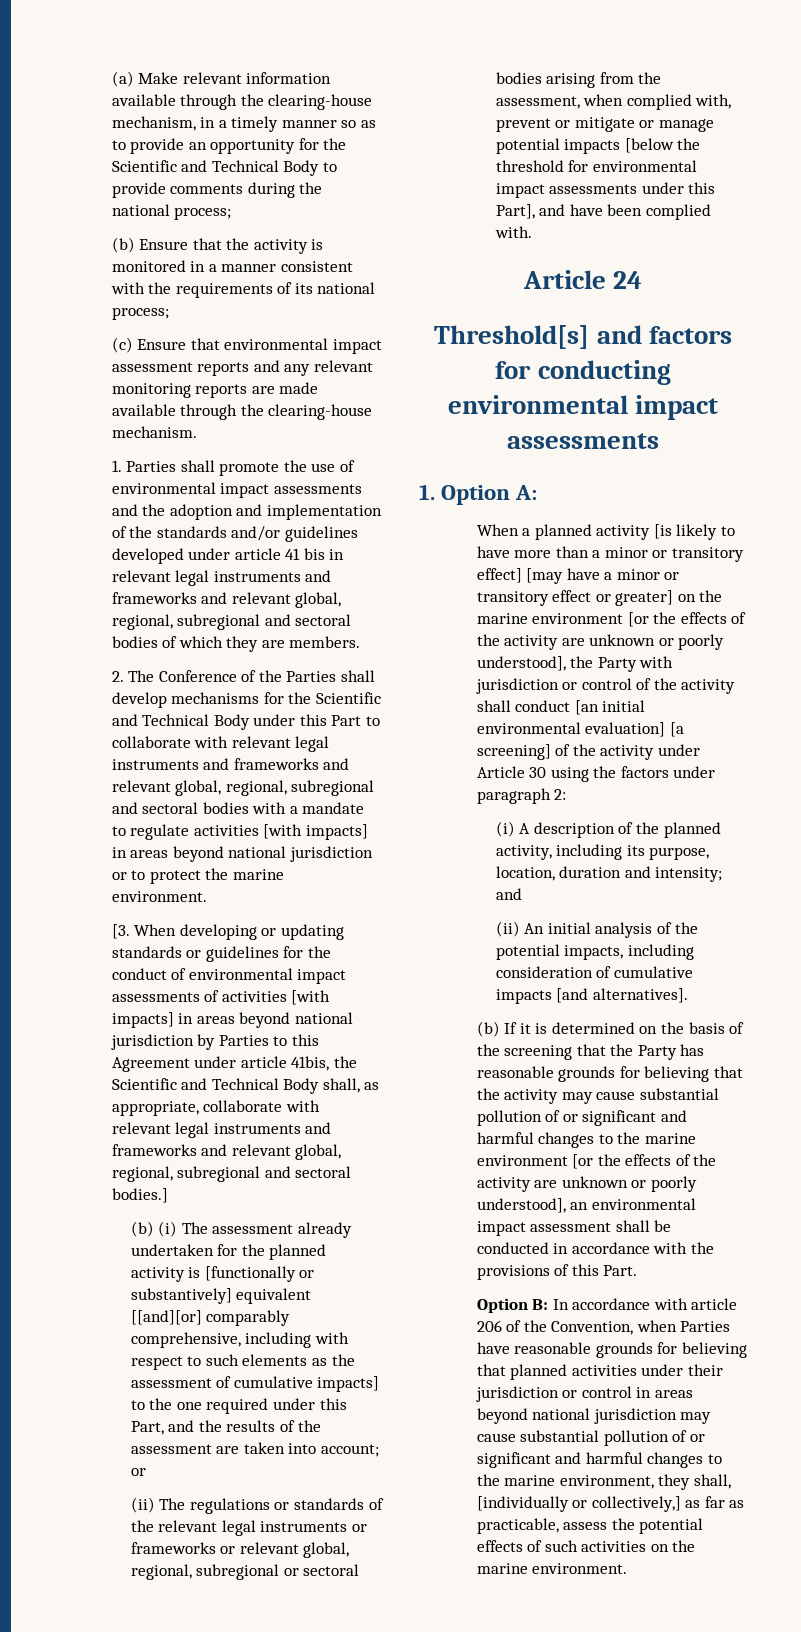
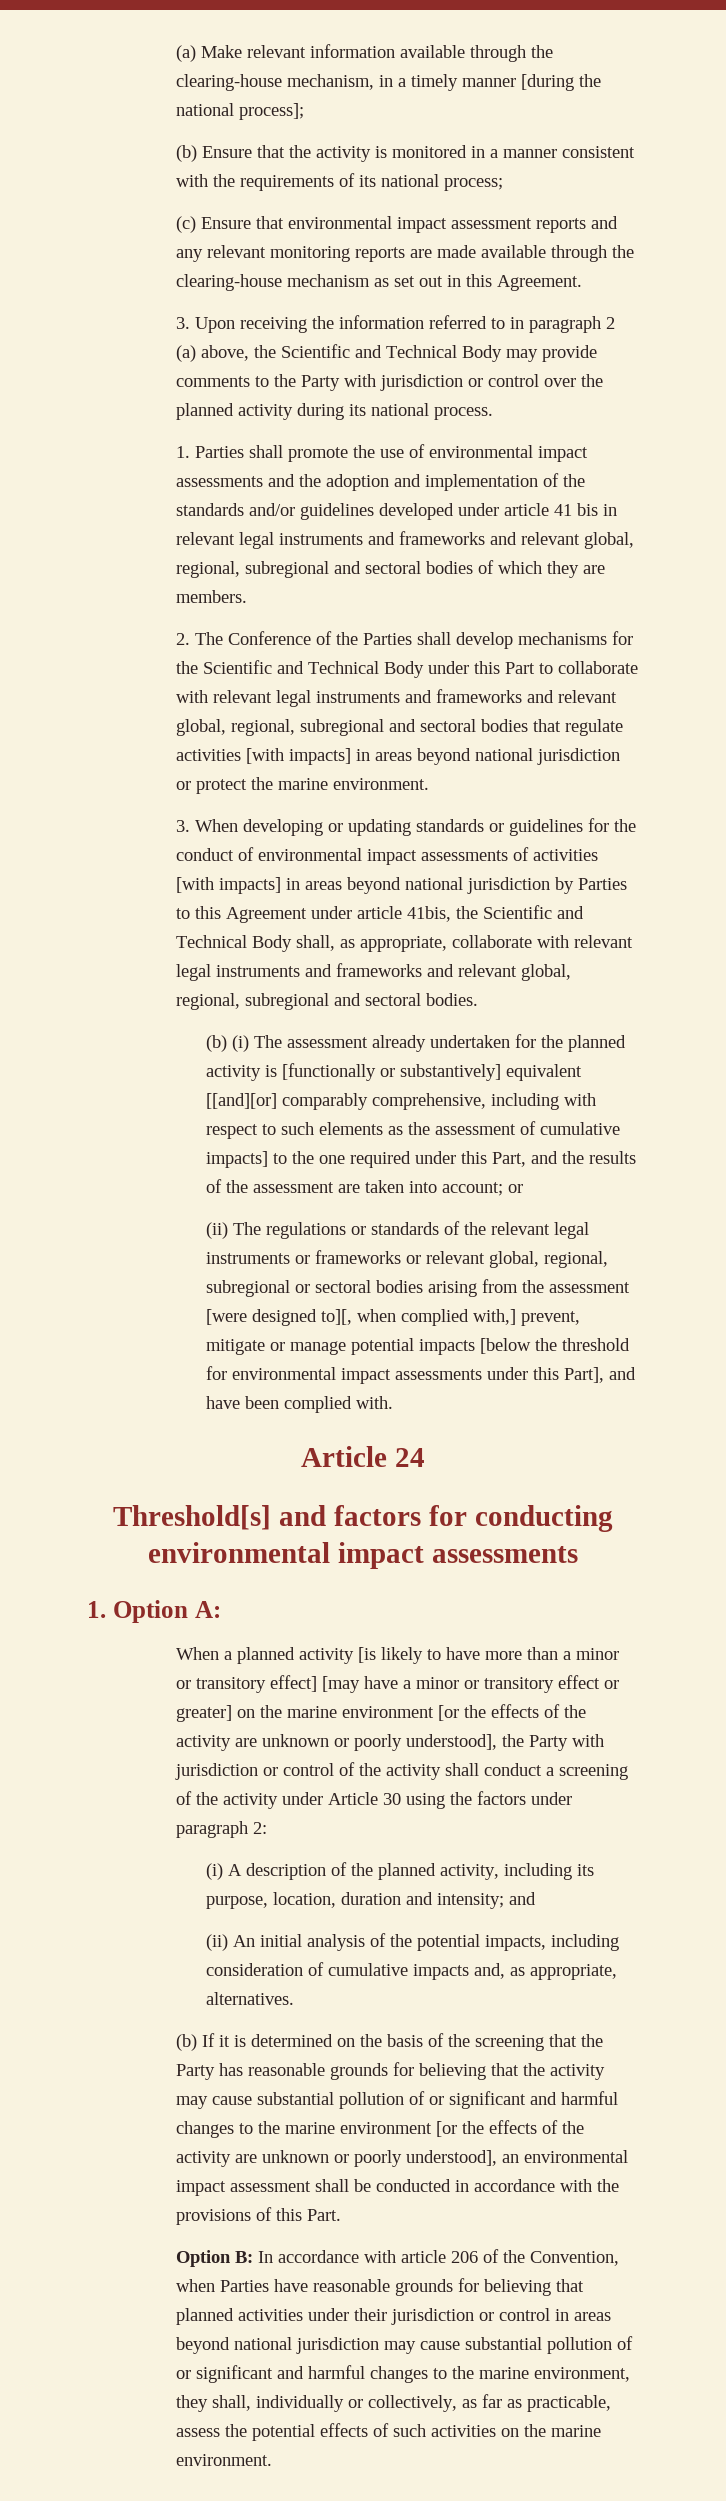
- (a) Make relevant information available through the clearing-house mechanism, in a timely manner so as to provide an opportunity for the Scientific and Technical Body to provide comments during the national process;
+ (a) Make relevant information available through the clearing-house mechanism, in a timely manner [during the national process];
- (c) Ensure that environmental impact assessment reports and any relevant monitoring reports are made available through the clearing-house mechanism.
+ (c) Ensure that environmental impact assessment reports and any relevant monitoring reports are made available through the clearing-house mechanism as set out in this Agreement.
+ 3. Upon receiving the information referred to in paragraph 2 (a) above, the Scientific and Technical Body may provide comments to the Party with jurisdiction or control over the planned activity during its national process.
- 2. The Conference of the Parties shall develop mechanisms for the Scientific and Technical Body under this Part to collaborate with relevant legal instruments and frameworks and relevant global, regional, subregional and sectoral bodies with a mandate to regulate activities [with impacts] in areas beyond national jurisdiction or to protect the marine environment.
+ 2. The Conference of the Parties shall develop mechanisms for the Scientific and Technical Body under this Part to collaborate with relevant legal instruments and frameworks and relevant global, regional, subregional and sectoral bodies that regulate activities [with impacts] in areas beyond national jurisdiction or protect the marine environment.
- [3. When developing or updating standards or guidelines for the conduct of environmental impact assessments of activities [with impacts] in areas beyond national jurisdiction by Parties to this Agreement under article 41bis, the Scientific and Technical Body shall, as appropriate, collaborate with relevant legal instruments and frameworks and relevant global, regional, subregional and sectoral bodies.]
+ 3. When developing or updating standards or guidelines for the conduct of environmental impact assessments of activities [with impacts] in areas beyond national jurisdiction by Parties to this Agreement under article 41bis, the Scientific and Technical Body shall, as appropriate, collaborate with relevant legal instruments and frameworks and relevant global, regional, subregional and sectoral bodies.
- (ii) The regulations or standards of the relevant legal instruments or frameworks or relevant global, regional, subregional or sectoral bodies arising from the assessment, when complied with, prevent or mitigate or manage potential impacts [below the threshold for environmental impact assessments under this Part], and have been complied with.
+ (ii) The regulations or standards of the relevant legal instruments or frameworks or relevant global, regional, subregional or sectoral bodies arising from the assessment [were designed to][, when complied with,] prevent, mitigate or manage potential impacts [below the threshold for environmental impact assessments under this Part], and have been complied with.
- When a planned activity [is likely to have more than a minor or transitory effect] [may have a minor or transitory effect or greater] on the marine environment [or the effects of the activity are unknown or poorly understood], the Party with jurisdiction or control of the activity shall conduct [an initial environmental evaluation] [a screening] of the activity under Article 30 using the factors under paragraph 2:
+ When a planned activity [is likely to have more than a minor or transitory effect] [may have a minor or transitory effect or greater] on the marine environment [or the effects of the activity are unknown or poorly understood], the Party with jurisdiction or control of the activity shall conduct a screening of the activity under Article 30 using the factors under paragraph 2:
- (ii) An initial analysis of the potential impacts, including consideration of cumulative impacts [and alternatives].
+ (ii) An initial analysis of the potential impacts, including consideration of cumulative impacts and, as appropriate, alternatives.
- In accordance with article 206 of the Convention, when Parties have reasonable grounds for believing that planned activities under their jurisdiction or control in areas beyond national jurisdiction may cause substantial pollution of or significant and harmful changes to the marine environment, they shall, [individually or collectively,] as far as practicable, assess the potential effects of such activities on the marine environment.
+ In accordance with article 206 of the Convention, when Parties have reasonable grounds for believing that planned activities under their jurisdiction or control in areas beyond national jurisdiction may cause substantial pollution of or significant and harmful changes to the marine environment, they shall, individually or collectively, as far as practicable, assess the potential effects of such activities on the marine environment.

